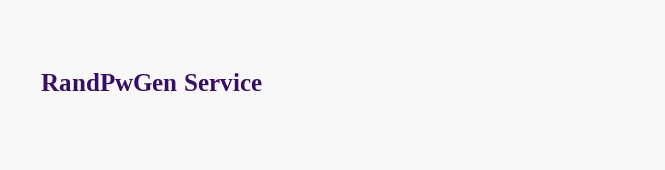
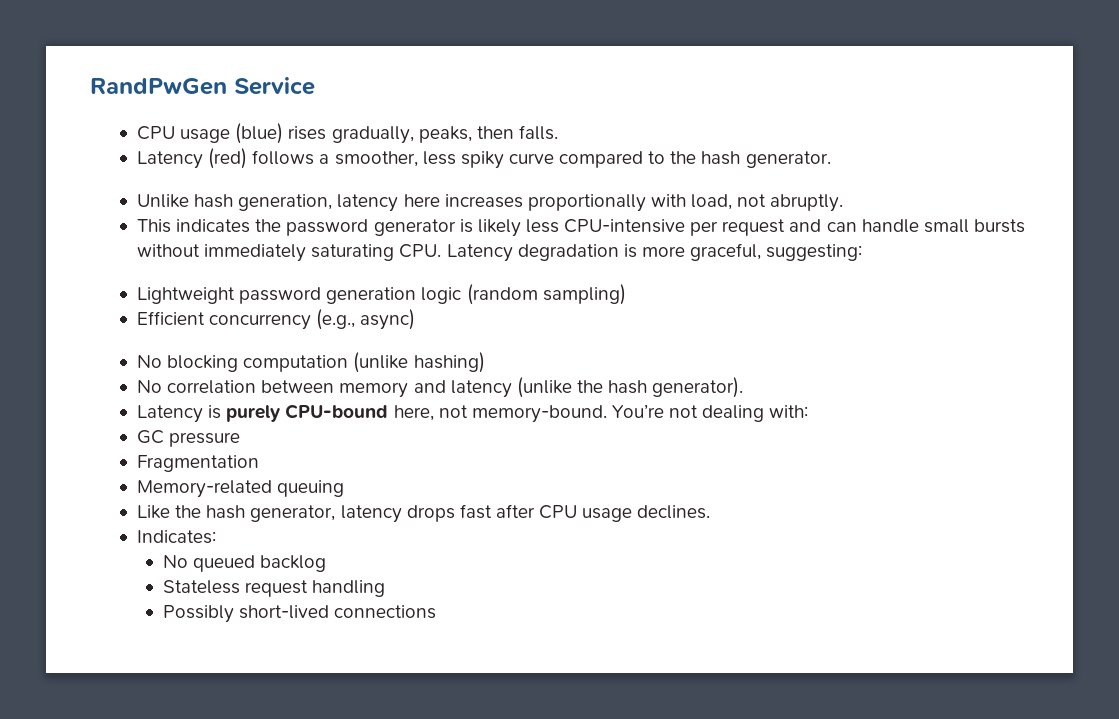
+ CPU usage (blue) rises gradually, peaks, then falls.
+ Latency (red) follows a smoother, less spiky curve compared to the hash generator.
+ Unlike hash generation, latency here increases proportionally with load, not abruptly.
+ This indicates the password generator is likely less CPU-intensive per request and can handle small bursts without immediately saturating CPU. Latency degradation is more graceful, suggesting:
+ Lightweight password generation logic (random sampling)
+ Efficient concurrency (e.g., async)
+ No blocking computation (unlike hashing)
+ No correlation between memory and latency (unlike the hash generator).
+ Latency is purely CPU-bound here, not memory-bound. You’re not dealing with:
+ GC pressure
+ Fragmentation
+ Memory-related queuing
+ Like the hash generator, latency drops fast after CPU usage declines.
+ Indicates:
+ No queued backlog
+ Stateless request handling
+ Possibly short-lived connections

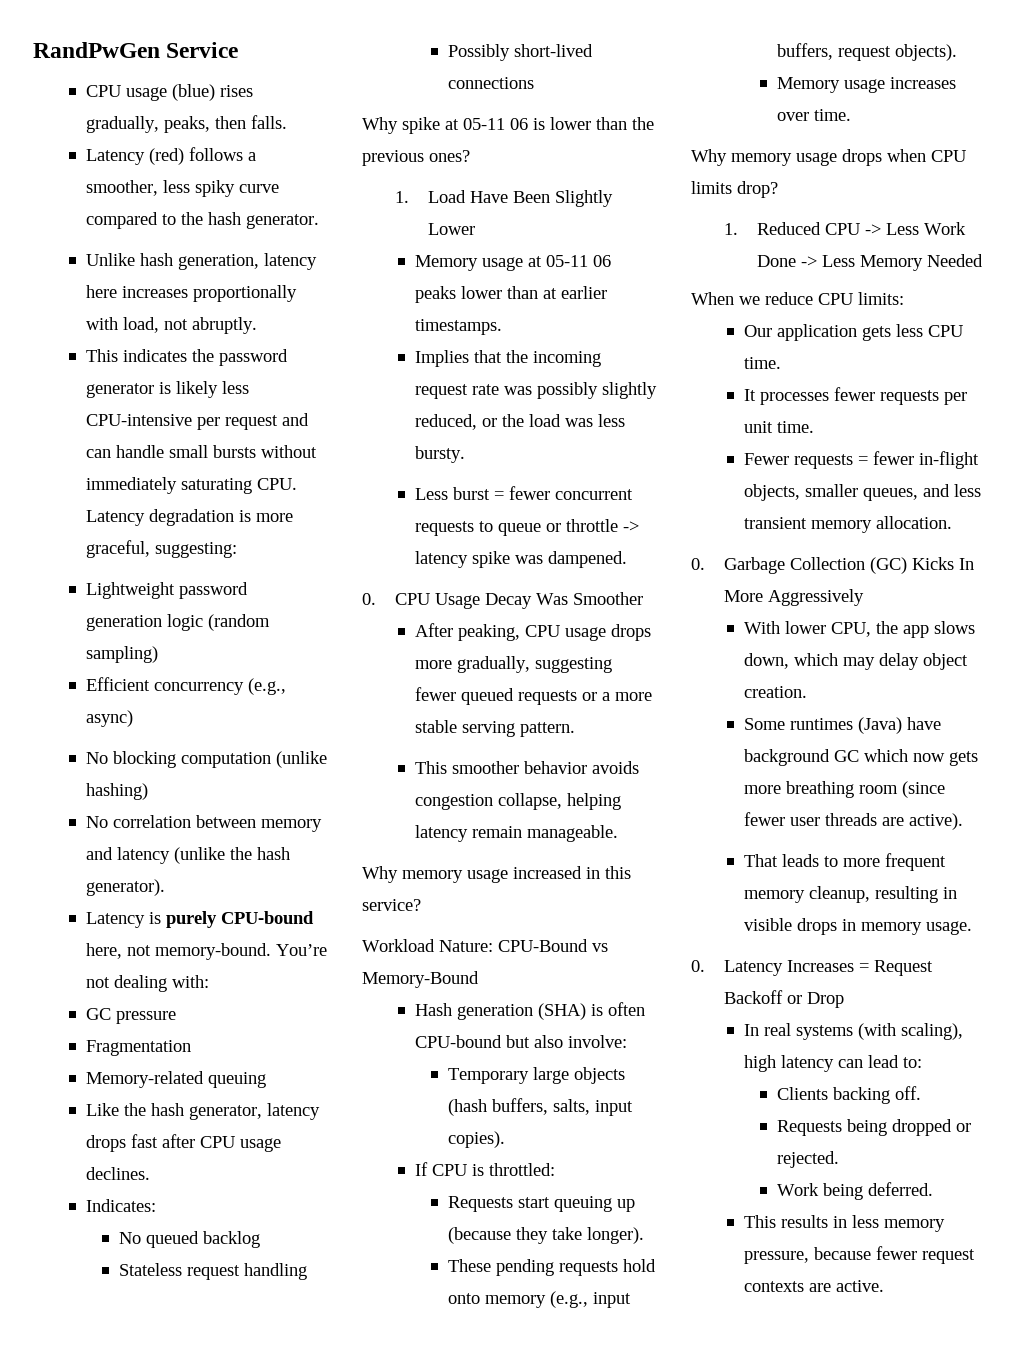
+ Why spike at 05-11 06 is lower than the previous ones?
+ 1. Load Have Been Slightly Lower
+ Memory usage at 05-11 06 peaks lower than at earlier timestamps.
+ Implies that the incoming request rate was possibly slightly reduced, or the load was less bursty.
+ Less burst = fewer concurrent requests to queue or throttle -> latency spike was dampened.
+ 0. CPU Usage Decay Was Smoother
+ After peaking, CPU usage drops more gradually, suggesting fewer queued requests or a more stable serving pattern.
+ This smoother behavior avoids congestion collapse, helping latency remain manageable.
+ Why memory usage increased in this service?
+ Workload Nature: CPU-Bound vs Memory-Bound
+ Hash generation (SHA) is often CPU-bound but also involve:
+ Temporary large objects (hash buffers, salts, input copies).
+ If CPU is throttled:
+ Requests start queuing up (because they take longer).
+ These pending requests hold onto memory (e.g., input buffers, request objects).
+ Memory usage increases over time.
+ Why memory usage drops when CPU limits drop?
+ 1. Reduced CPU -> Less Work Done -> Less Memory Needed
+ When we reduce CPU limits:
+ Our application gets less CPU time.
+ It processes fewer requests per unit time.
+ Fewer requests = fewer in-flight objects, smaller queues, and less transient memory allocation.
+ 0. Garbage Collection (GC) Kicks In More Aggressively
+ With lower CPU, the app slows down, which may delay object creation.
+ Some runtimes (Java) have background GC which now gets more breathing room (since fewer user threads are active).
+ That leads to more frequent memory cleanup, resulting in visible drops in memory usage.
+ 0. Latency Increases = Request Backoff or Drop
+ In real systems (with scaling), high latency can lead to:
+ Clients backing off.
+ Requests being dropped or rejected.
+ Work being deferred.
+ This results in less memory pressure, because fewer request contexts are active.

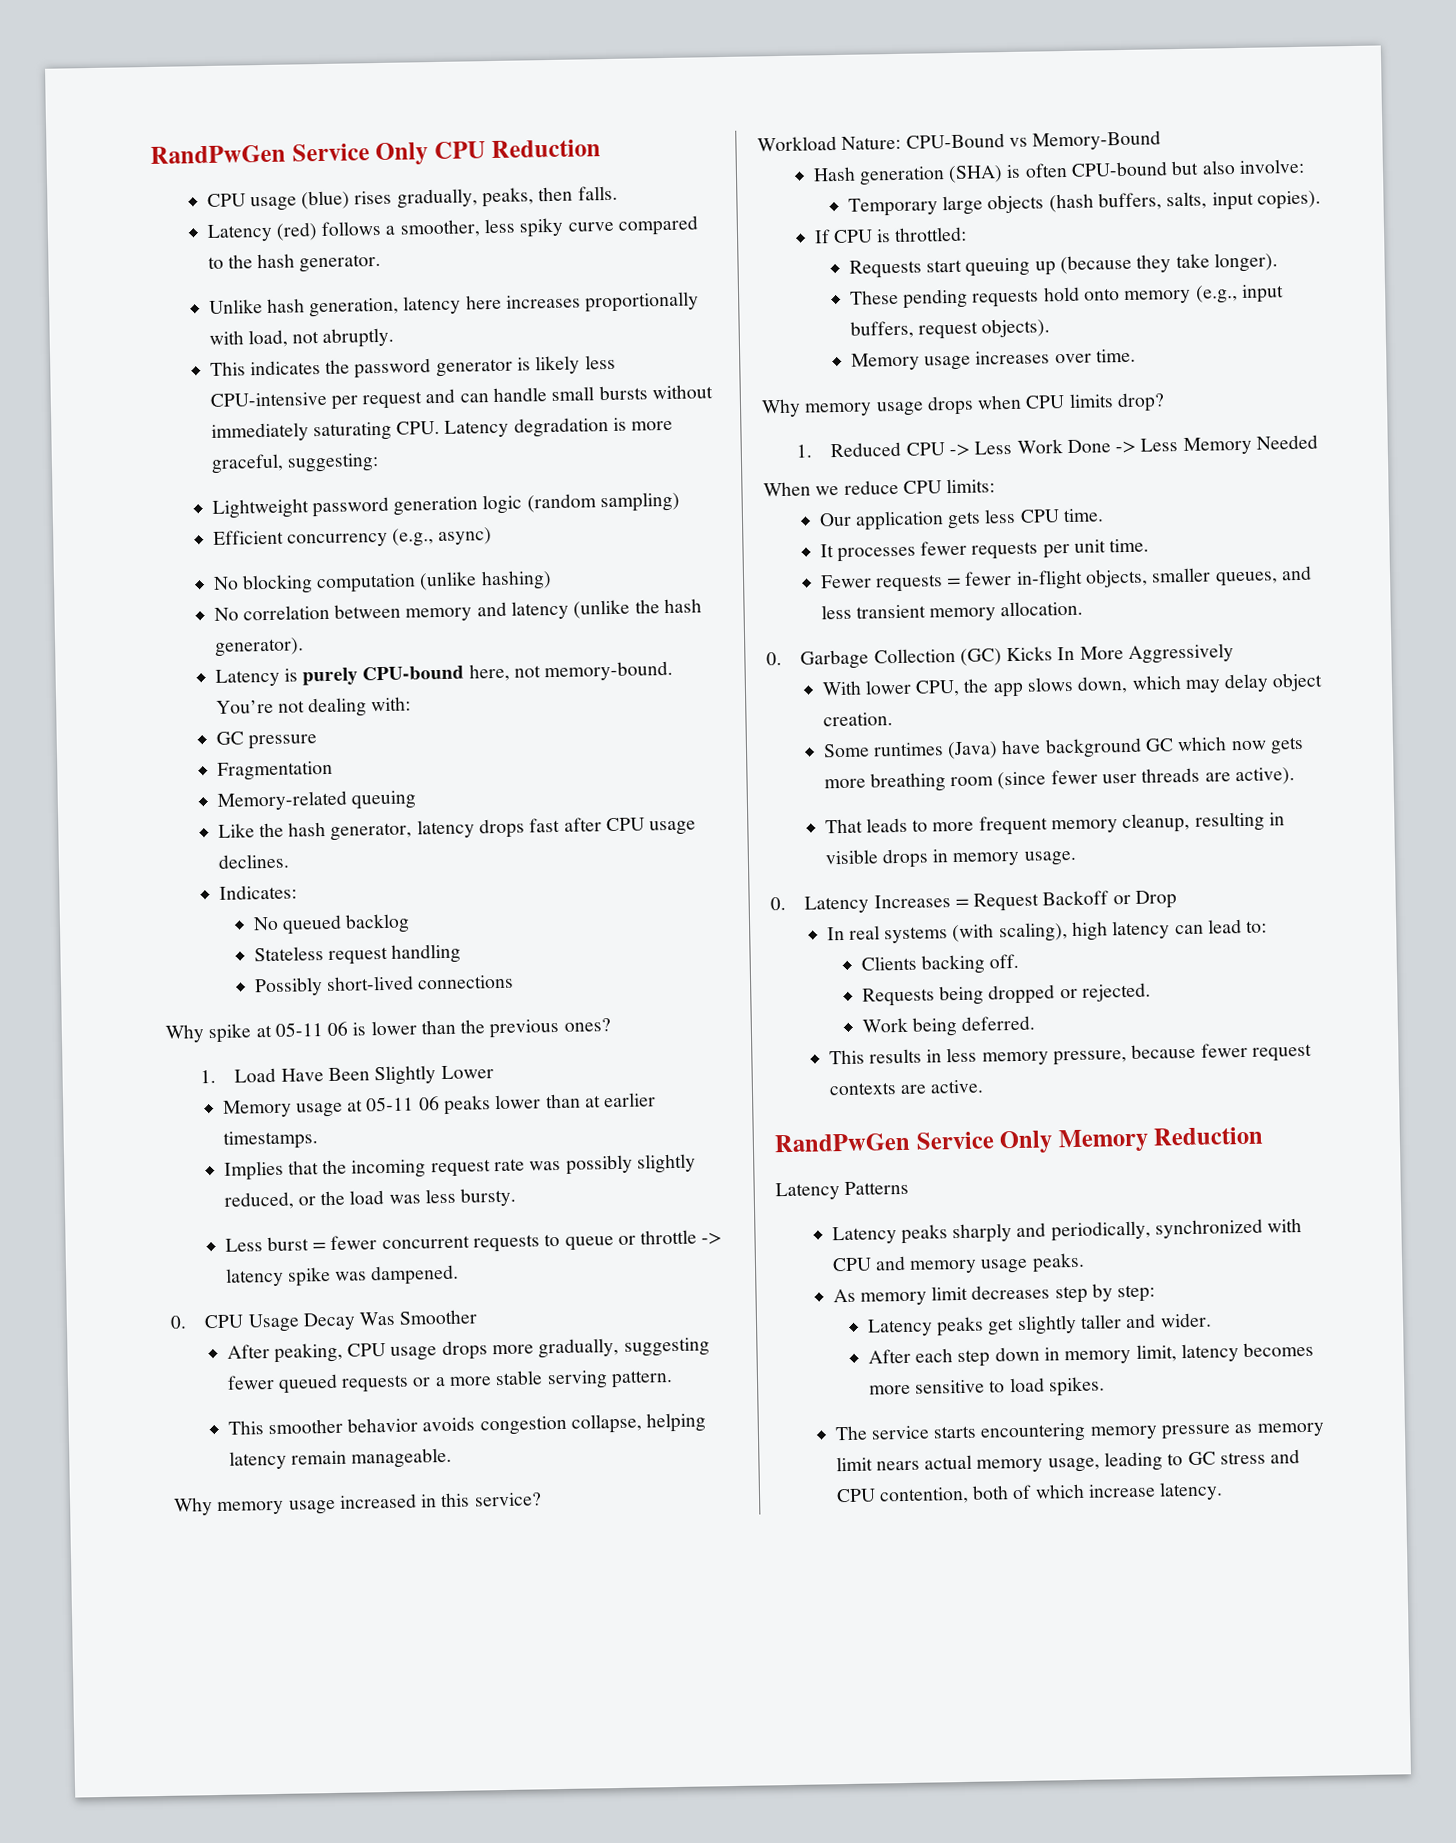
- RandPwGen Service
+ RandPwGen Service Only CPU Reduction
+ RandPwGen Service Only Memory Reduction
+ Latency Patterns
+ Latency peaks sharply and periodically, synchronized with CPU and memory usage peaks.
+ As memory limit decreases step by step:
+ Latency peaks get slightly taller and wider.
+ After each step down in memory limit, latency becomes more sensitive to load spikes.
+ The service starts encountering memory pressure as memory limit nears actual memory usage, leading to GC stress and CPU contention, both of which increase latency.

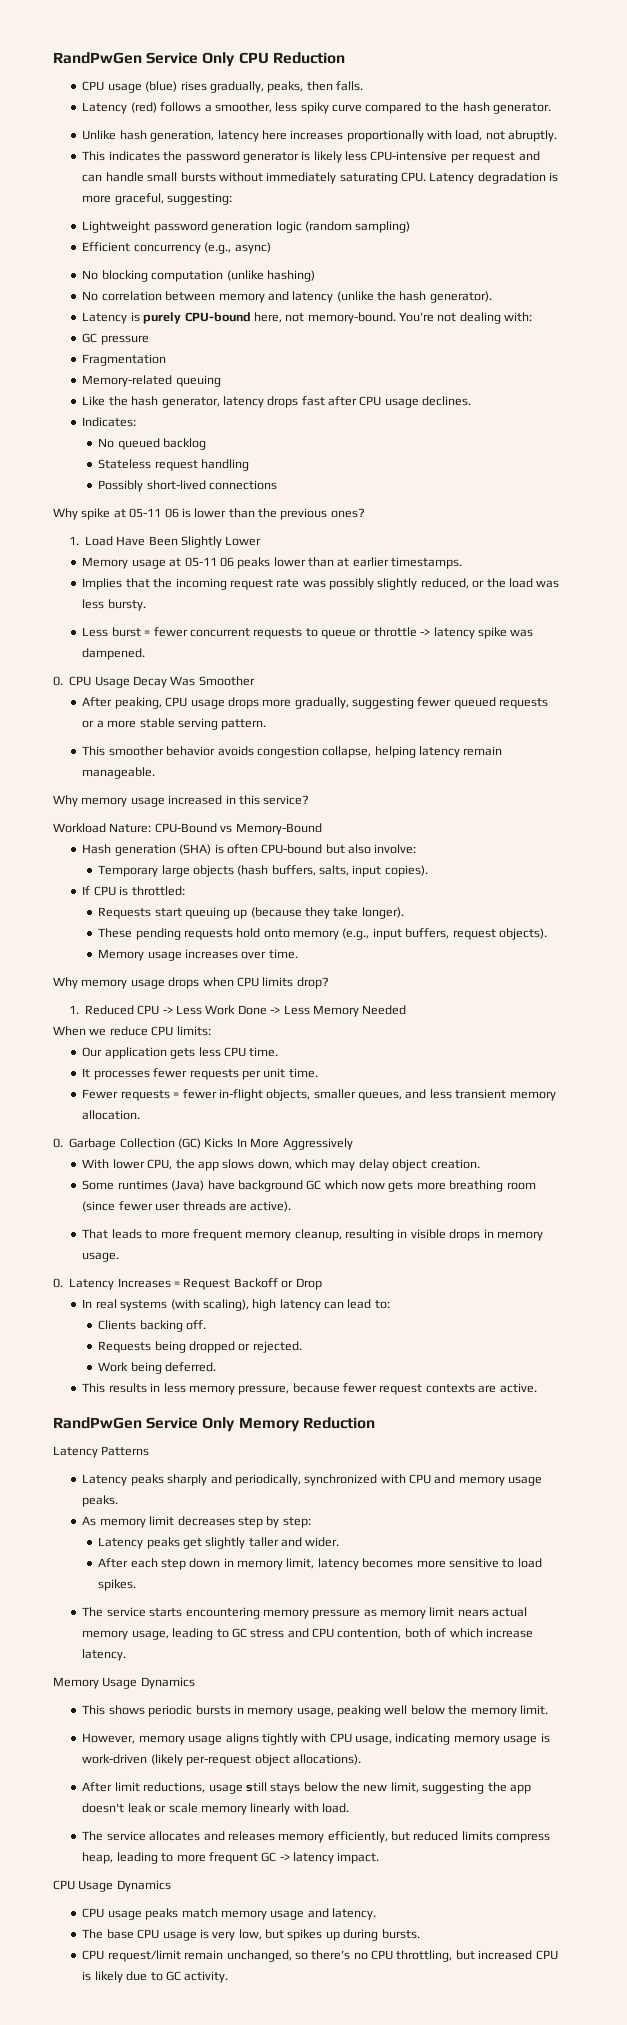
+ Memory Usage Dynamics
+ This shows periodic bursts in memory usage, peaking well below the memory limit.
+ However, memory usage aligns tightly with CPU usage, indicating memory usage is work-driven (likely per-request object allocations).
+ After limit reductions, usage still stays below the new limit, suggesting the app doesn't leak or scale memory linearly with load.
+ The service allocates and releases memory efficiently, but reduced limits compress heap, leading to more frequent GC -> latency impact.
+ CPU Usage Dynamics
+ CPU usage peaks match memory usage and latency.
+ The base CPU usage is very low, but spikes up during bursts.
+ CPU request/limit remain unchanged, so there’s no CPU throttling, but increased CPU is likely due to GC activity.

